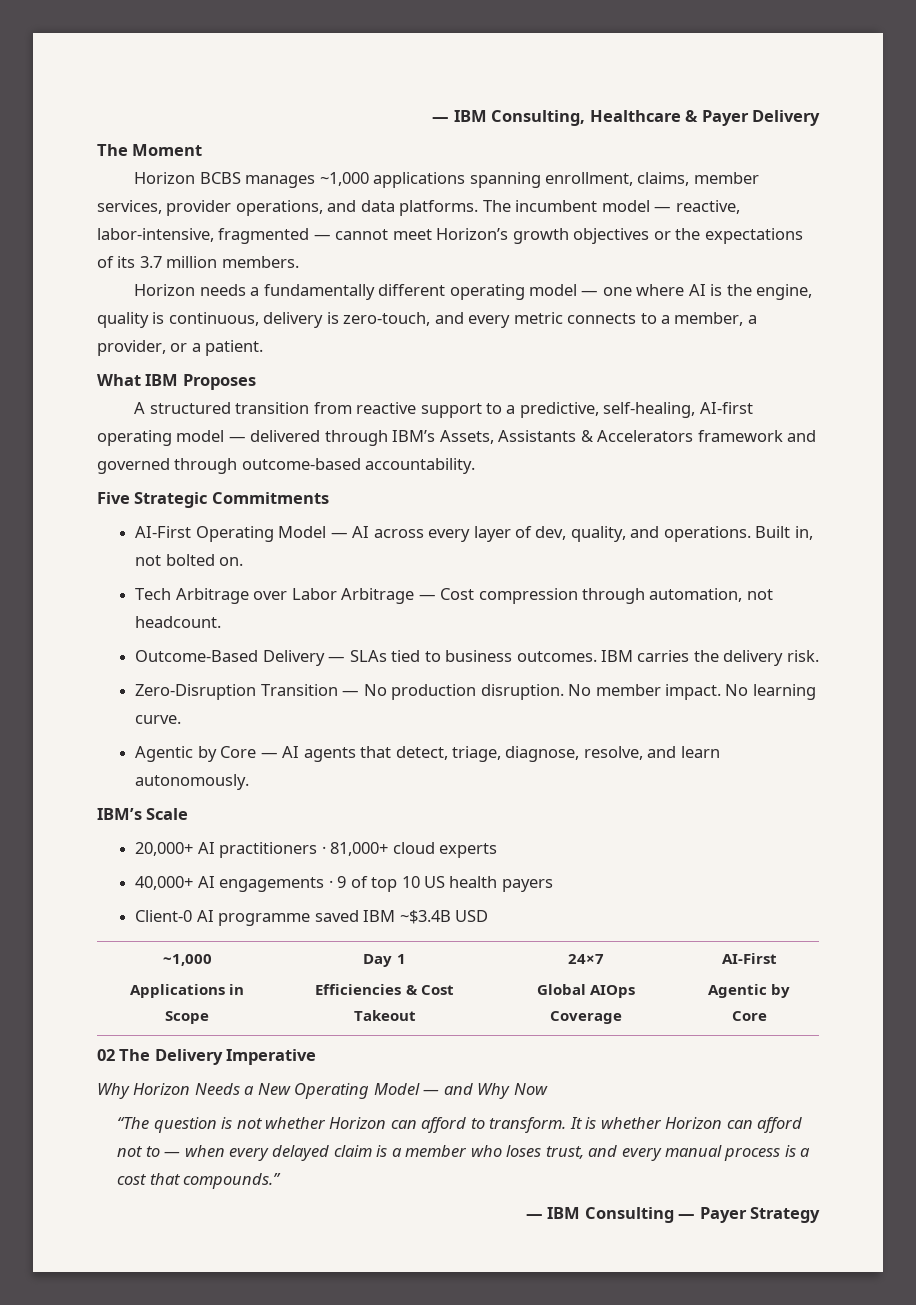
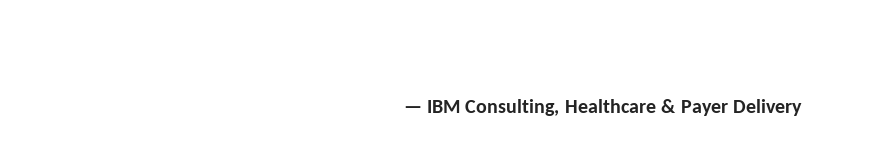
- The Moment
- Horizon BCBS manages ~1,000 applications spanning enrollment, claims, member services, provider operations, and data platforms. The incumbent model — reactive, labor-intensive, fragmented — cannot meet Horizon’s growth objectives or the expectations of its 3.7 million members.
- Horizon needs a fundamentally different operating model — one where AI is the engine, quality is continuous, delivery is zero-touch, and every metric connects to a member, a provider, or a patient.
- What IBM Proposes
- A structured transition from reactive support to a predictive, self-healing, AI-first operating model — delivered through IBM’s Assets, Assistants & Accelerators framework and governed through outcome-based accountability.
- Five Strategic Commitments
- AI-First Operating Model — AI across every layer of dev, quality, and operations. Built in, not bolted on.
- Tech Arbitrage over Labor Arbitrage — Cost compression through automation, not headcount.
- Outcome-Based Delivery — SLAs tied to business outcomes. IBM carries the delivery risk.
- Zero-Disruption Transition — No production disruption. No member impact. No learning curve.
- Agentic by Core — AI agents that detect, triage, diagnose, resolve, and learn autonomously.
- IBM’s Scale
- 20,000+ AI practitioners · 81,000+ cloud experts
- 40,000+ AI engagements · 9 of top 10 US health payers
- Client-0 AI programme saved IBM ~$3.4B USD
- ~1,000
- Applications in Scope | Day 1
- Efficiencies & Cost Takeout | 24×7
- Global AIOps Coverage | AI-First
- Agentic by Core
- 02 The Delivery Imperative
- Why Horizon Needs a New Operating Model — and Why Now
- “The question is not whether Horizon can afford to transform. It is whether Horizon can afford not to — when every delayed claim is a member who loses trust, and every manual process is a cost that compounds.”
- — IBM Consulting — Payer Strategy

